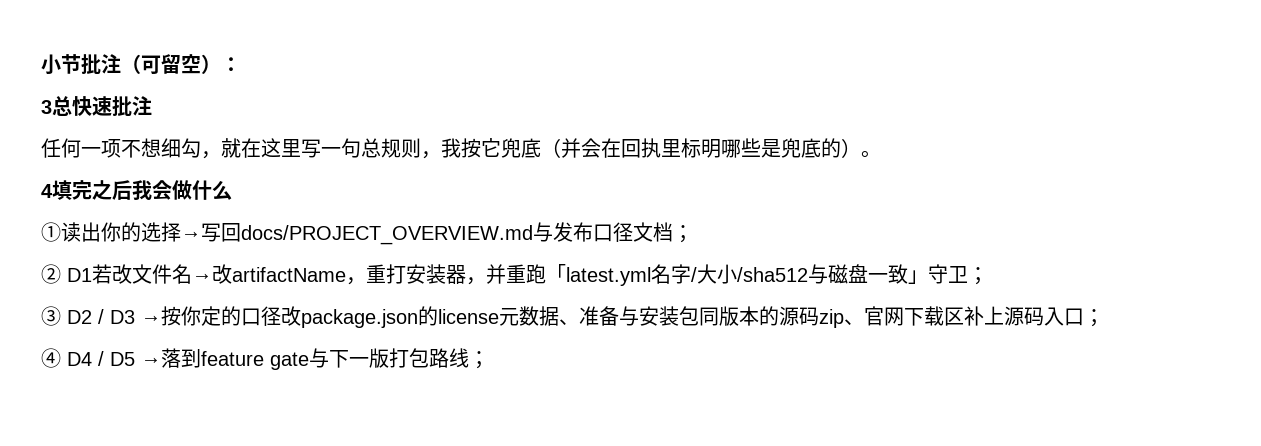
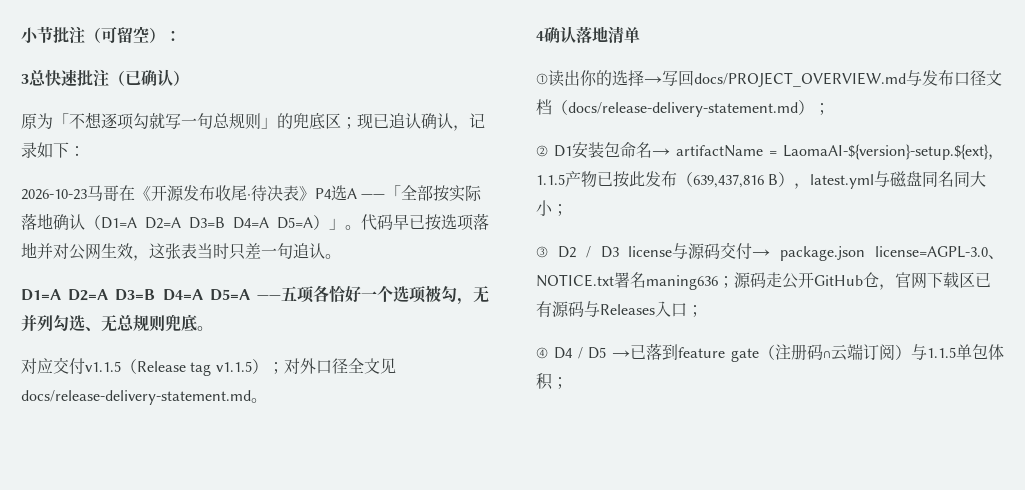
- 3总快速批注
- 任何一项不想细勾，就在这里写一句总规则，我按它兜底（并会在回执里标明哪些是兜底的）。
- 4填完之后我会做什么
+ 3总快速批注（已确认）
+ 原为「不想逐项勾就写一句总规则」的兜底区；现已追认确认，记录如下：
+ 2026-10-23马哥在《开源发布收尾·待决表》P4选A ——「全部按实际落地确认（D1=A D2=A D3=B D4=A D5=A）」。代码早已按选项落地并对公网生效，这张表当时只差一句追认。
+ D1=A D2=A D3=B D4=A D5=A ——五项各恰好一个选项被勾，无并列勾选、无总规则兜底。
+ 对应交付v1.1.5（Release tag v1.1.5）；对外口径全文见docs/release-delivery-statement.md。
+ 4确认落地清单
- ①读出你的选择→写回docs/PROJECT_OVERVIEW.md与发布口径文档；
+ ①读出你的选择→写回docs/PROJECT_OVERVIEW.md与发布口径文档（docs/release-delivery-statement.md）；
- ② D1若改文件名→改artifactName，重打安装器，并重跑「latest.yml名字/大小/sha512与磁盘一致」守卫；
+ ② D1安装包命名→ artifactName = LaomaAI-${version}-setup.${ext}，1.1.5产物已按此发布（639,437,816 B），latest.yml与磁盘同名同大小；
- ③ D2 / D3 →按你定的口径改package.json的license元数据、准备与安装包同版本的源码zip、官网下载区补上源码入口；
+ ③ D2 / D3 license与源码交付→ package.json license=AGPL-3.0、NOTICE.txt署名maning636；源码走公开GitHub仓，官网下载区已有源码与Releases入口；
- ④ D4 / D5 →落到feature gate与下一版打包路线；
+ ④ D4 / D5 →已落到feature gate（注册码∩云端订阅）与1.1.5单包体积；

